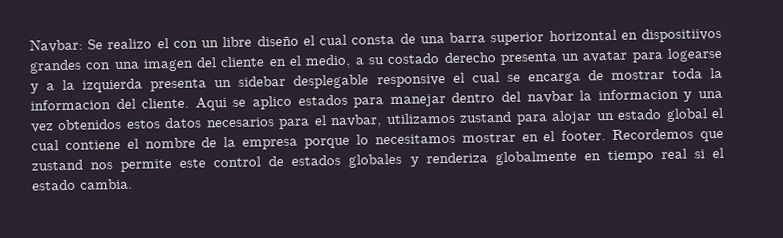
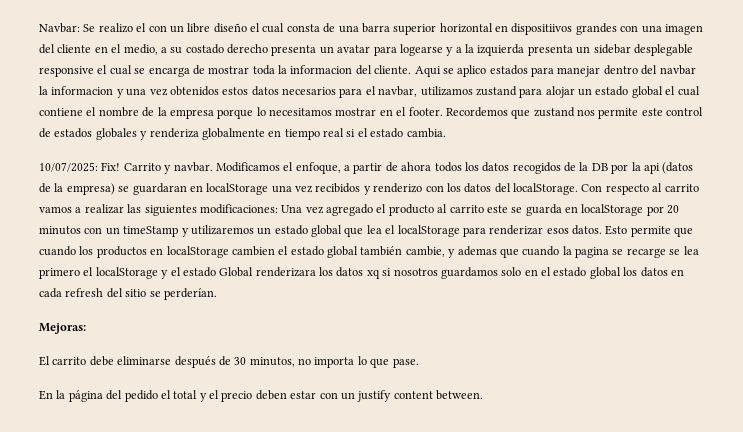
+ 10/07/2025: Fix! Carrito y navbar. Modificamos el enfoque, a partir de ahora todos los datos recogidos de la DB por la api (datos de la empresa) se guardaran en localStorage una vez recibidos y renderizo con los datos del localStorage. Con respecto al carrito vamos a realizar las siguientes modificaciones: Una vez agregado el producto al carrito este se guarda en localStorage por 20 minutos con un timeStamp y utilizaremos un estado global que lea el localStorage para renderizar esos datos. Esto permite que cuando los productos en localStorage cambien el estado global también cambie, y ademas que cuando la pagina se recarge se lea primero el localStorage y el estado Global renderizara los datos xq si nosotros guardamos solo en el estado global los datos en cada refresh del sitio se perderían.
+ Mejoras:
+ El carrito debe eliminarse después de 30 minutos, no importa lo que pase.
+ En la página del pedido el total y el precio deben estar con un justify content between.

